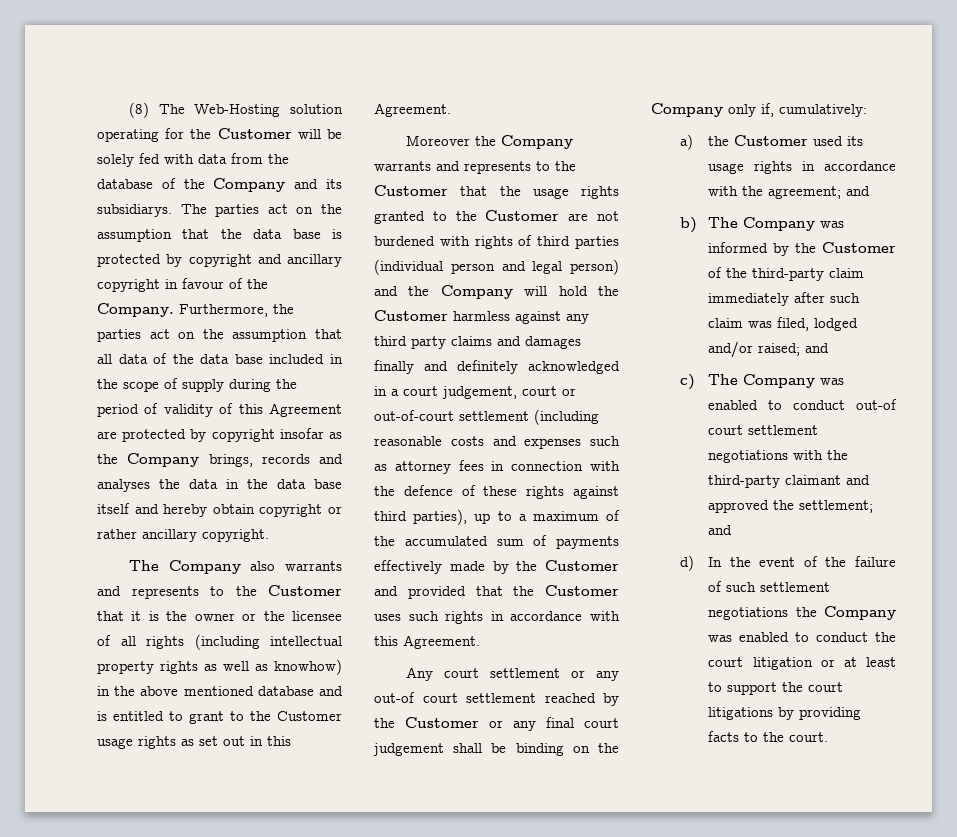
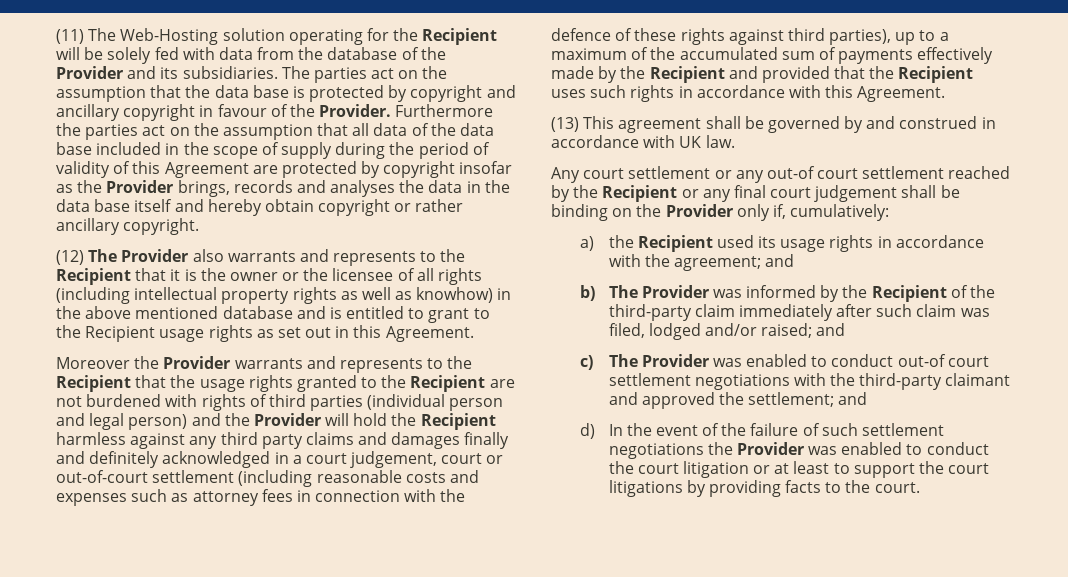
- (8) The Web-Hosting solution operating for the Customer will be solely fed with data from the database of the Company and its subsidiarys.
+ (11) The Web-Hosting solution operating for the Recipient will be solely fed with data from the database of the Provider and its subsidiaries.
- The parties act on the assumption that the data base is protected by copyright and ancillary copyright in favour of the Company. Furthermore, the parties act on the assumption that all data of the data base included in the scope of supply during the period of validity of this Agreement are protected by copyright insofar as the Company brings, records and analyses the data in the data base itself and hereby obtain copyright or rather ancillary copyright.
+ The parties act on the assumption that the data base is protected by copyright and ancillary copyright in favour of the Provider. Furthermore the parties act on the assumption that all data of the data base included in the scope of supply during the period of validity of this Agreement are protected by copyright insofar as the Provider brings, records and analyses the data in the data base itself and hereby obtain copyright or rather ancillary copyright.
- The Company also warrants and represents to the Customer that it is the owner or the licensee of all rights (including intellectual property rights as well as knowhow) in the above mentioned database and is entitled to grant to the Customer usage rights as set out in this Agreement.
+ (12) The Provider also warrants and represents to the Recipient that it is the owner or the licensee of all rights (including intellectual property rights as well as knowhow) in the above mentioned database and is entitled to grant to the Recipient usage rights as set out in this Agreement.
- Moreover the Company warrants and represents to the Customer that the usage rights granted to the Customer are not burdened with rights of third parties (individual person and legal person) and the Company will hold the Customer harmless against any third party claims and damages finally and definitely acknowledged in a court judgement, court or out-of-court settlement (including reasonable costs and expenses such as attorney fees in connection with the defence of these rights against third parties), up to a maximum of the accumulated sum of payments effectively made by the Customer and provided that the Customer uses such rights in accordance with this Agreement.
+ Moreover the Provider warrants and represents to the Recipient that the usage rights granted to the Recipient are not burdened with rights of third parties (individual person and legal person) and the Provider will hold the Recipient harmless against any third party claims and damages finally and definitely acknowledged in a court judgement, court or out-of-court settlement (including reasonable costs and expenses such as attorney fees in connection with the defence of these rights against third parties), up to a maximum of the accumulated sum of payments effectively made by the Recipient and provided that the Recipient uses such rights in accordance with this Agreement.
+ (13) This agreement shall be governed by and construed in accordance with UK law.
- Any court settlement or any out-of court settlement reached by the Customer or any final court judgement shall be binding on the Company only if, cumulatively:
+ Any court settlement or any out-of court settlement reached by the Recipient or any final court judgement shall be binding on the Provider only if, cumulatively:
- a) the Customer used its usage rights in accordance with the agreement; and
+ a) the Recipient used its usage rights in accordance with the agreement; and
- b) The Company was informed by the Customer of the third-party claim immediately after such claim was filed, lodged and/or raised; and
+ b) The Provider was informed by the Recipient of the third-party claim immediately after such claim was filed, lodged and/or raised; and
- c) The Company was enabled to conduct out-of court settlement negotiations with the third-party claimant and approved the settlement; and
+ c) The Provider was enabled to conduct out-of court settlement negotiations with the third-party claimant and approved the settlement; and
- d) In the event of the failure of such settlement negotiations the Company was enabled to conduct the court litigation or at least to support the court litigations by providing facts to the court.
+ d) In the event of the failure of such settlement negotiations the Provider was enabled to conduct the court litigation or at least to support the court litigations by providing facts to the court.

